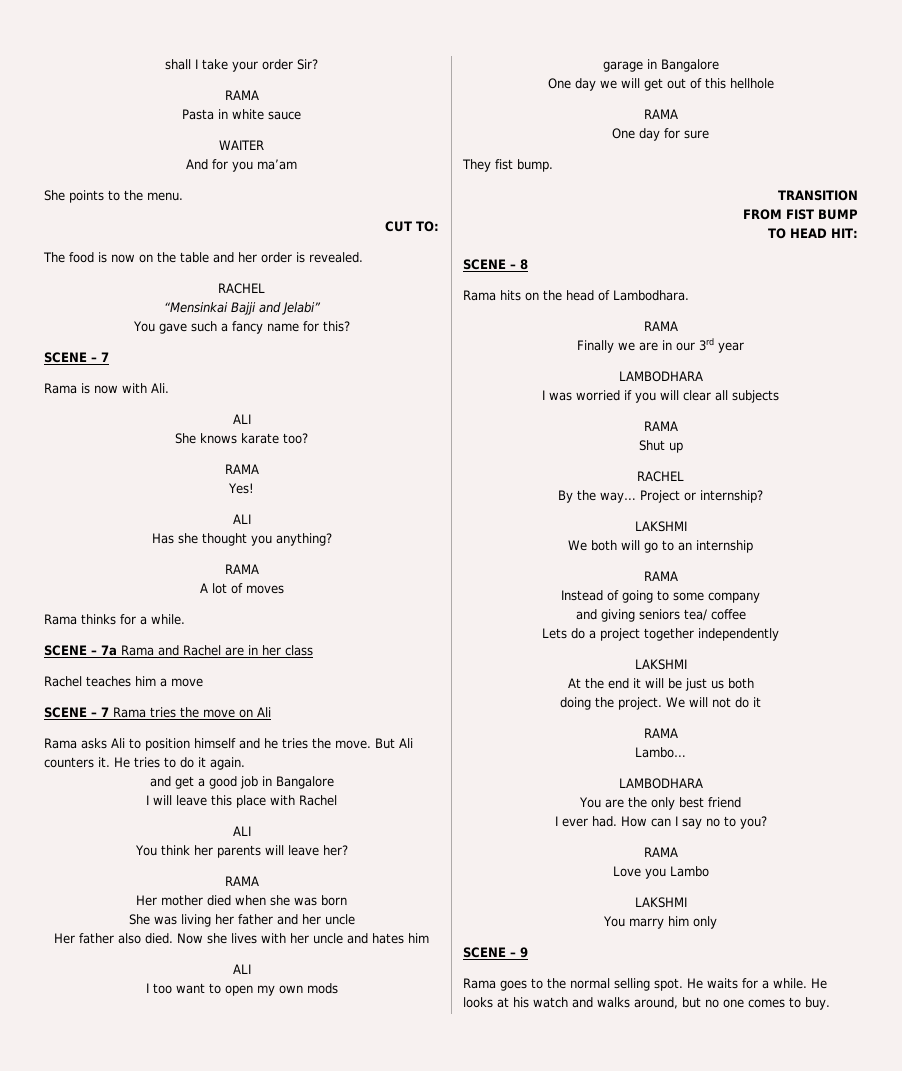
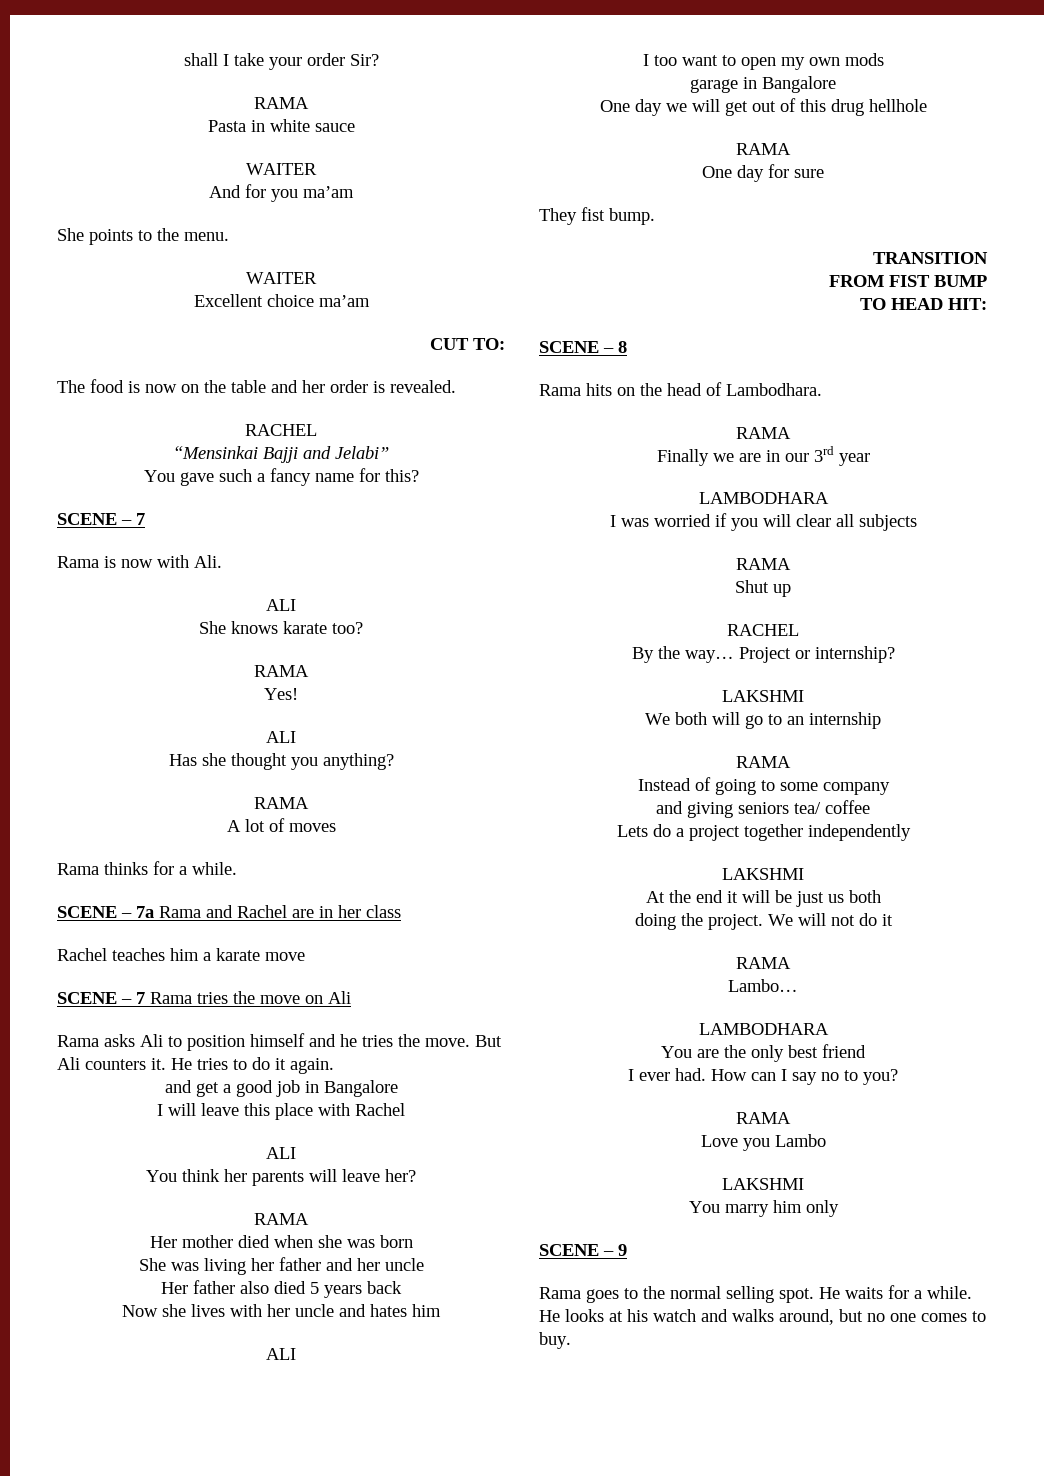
  She points to the menu.
+ WAITER
+ Excellent choice ma’am
- Rachel teaches him a move
+ Rachel teaches him a karate move
- Her father also died. Now she lives with her uncle and hates him
+ Her father also died 5 years back
+ Now she lives with her uncle and hates him
- One day we will get out of this hellhole
+ One day we will get out of this drug hellhole

